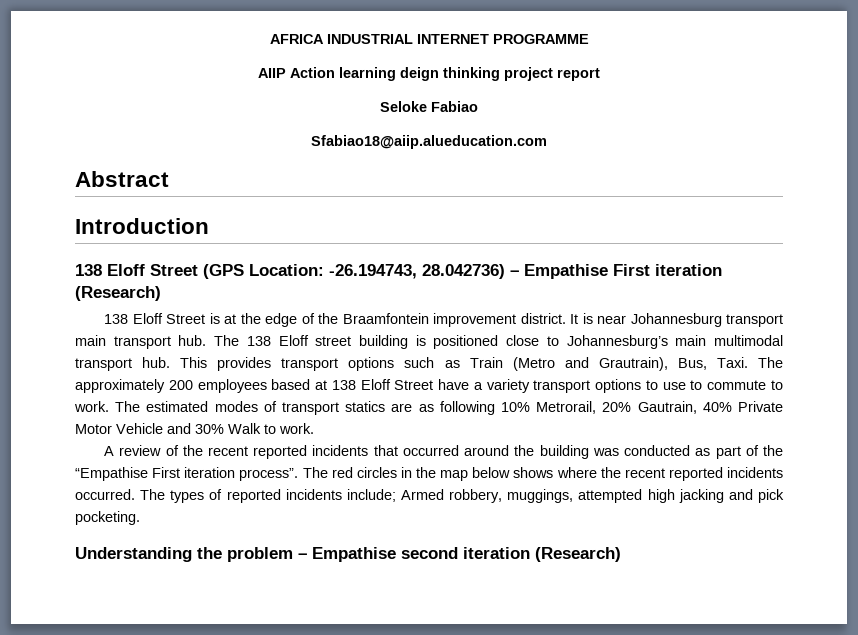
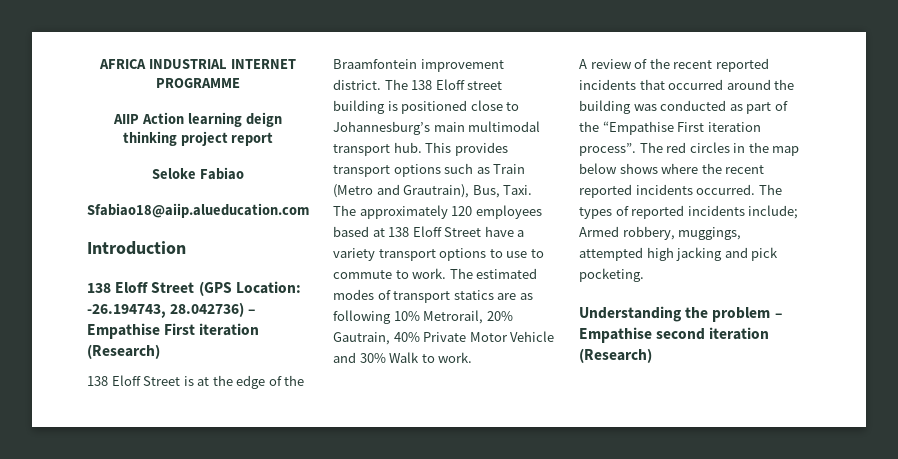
- Abstract
- It is near Johannesburg transport main transport hub.
- The approximately 200 employees based at 138 Eloff Street have a variety transport options to use to commute to work.
+ The approximately 120 employees based at 138 Eloff Street have a variety transport options to use to commute to work.

